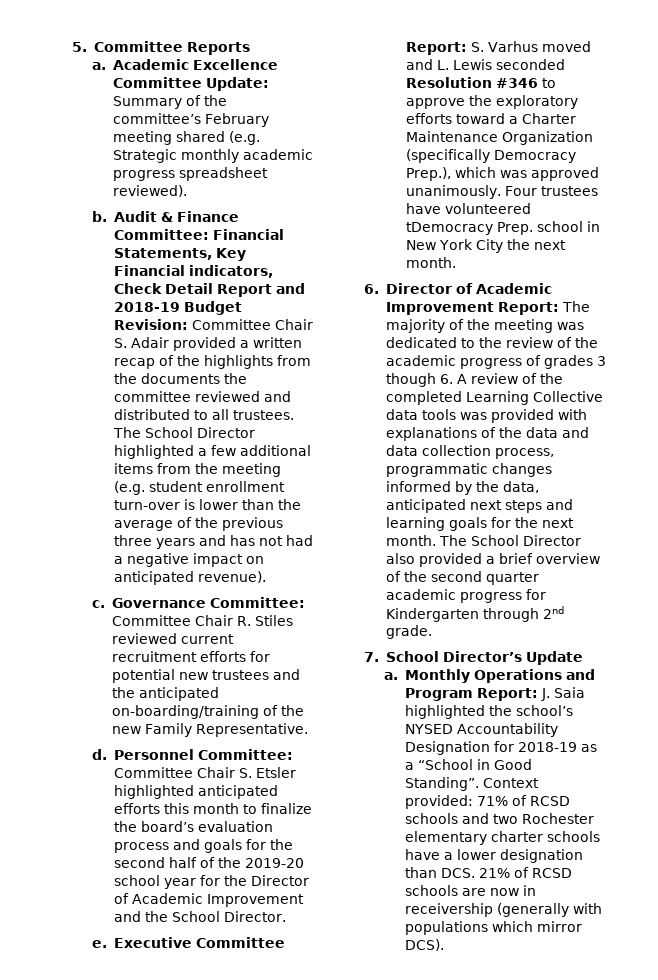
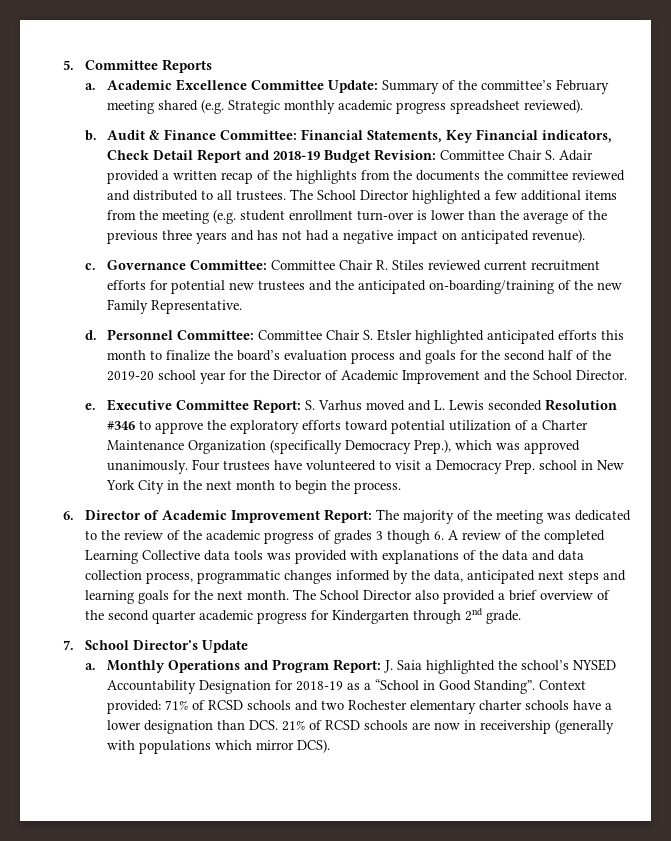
- Executive Committee Report: S. Varhus moved and L. Lewis seconded Resolution #346 to approve the exploratory efforts toward a Charter Maintenance Organization (specifically Democracy Prep.), which was approved unanimously.
+ Executive Committee Report: S. Varhus moved and L. Lewis seconded Resolution #346 to approve the exploratory efforts toward potential utilization of a Charter Maintenance Organization (specifically Democracy Prep.), which was approved unanimously.
- Four trustees have volunteered tDemocracy Prep. school in New York City the next month.
+ Four trustees have volunteered to visit a Democracy Prep. school in New York City in the next month to begin the process.

